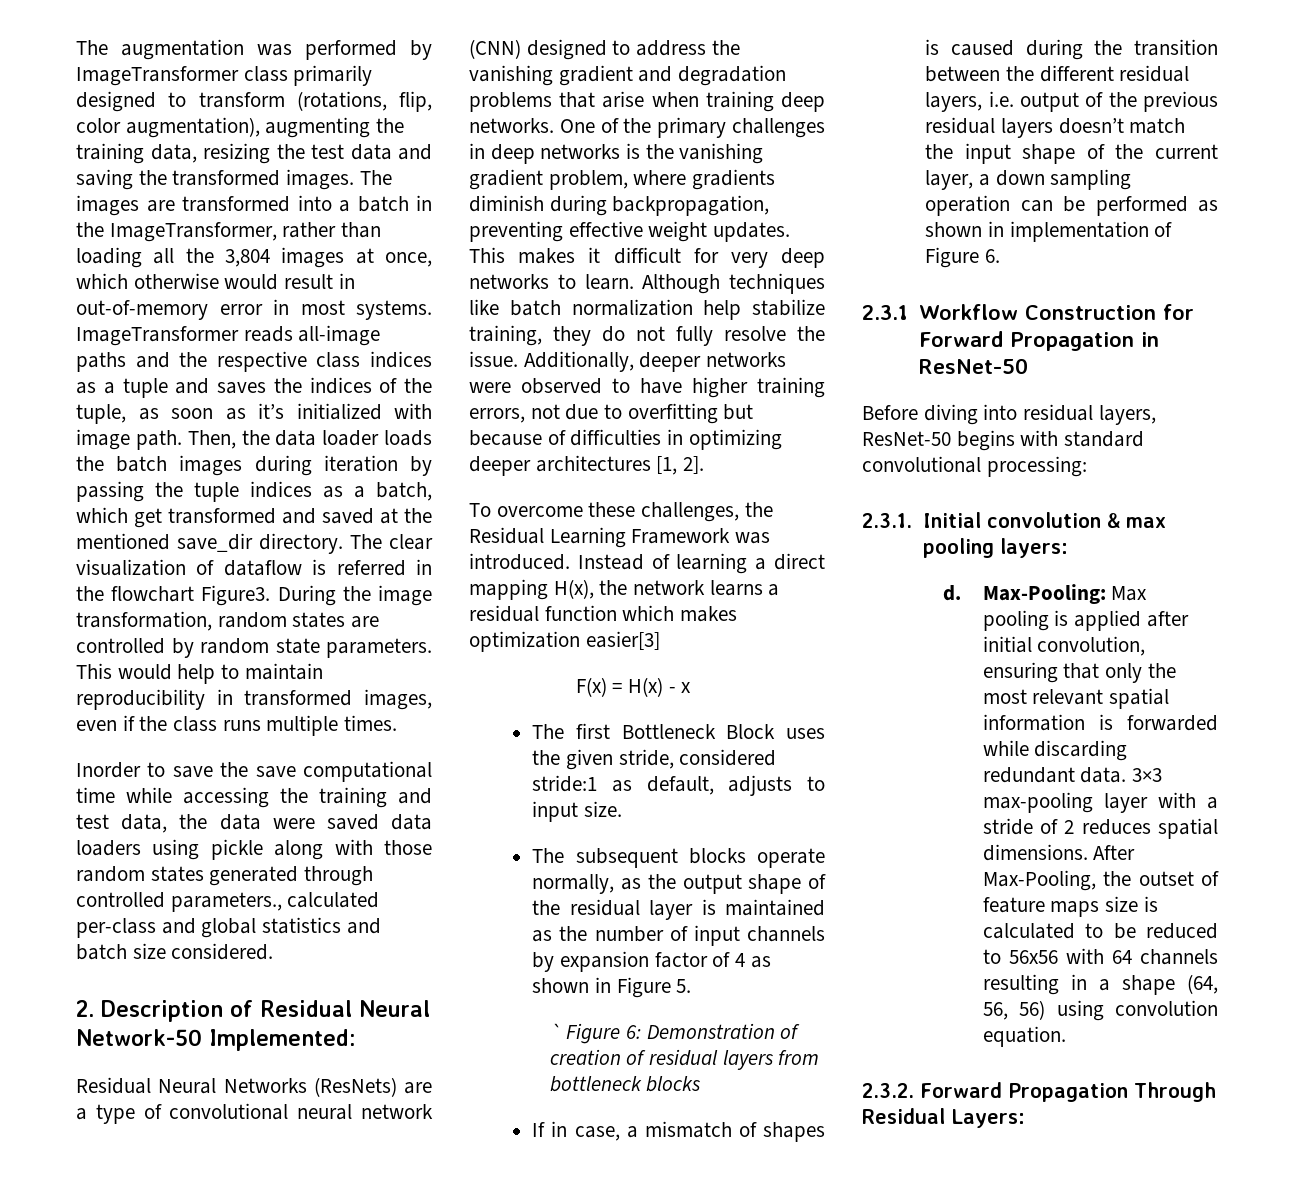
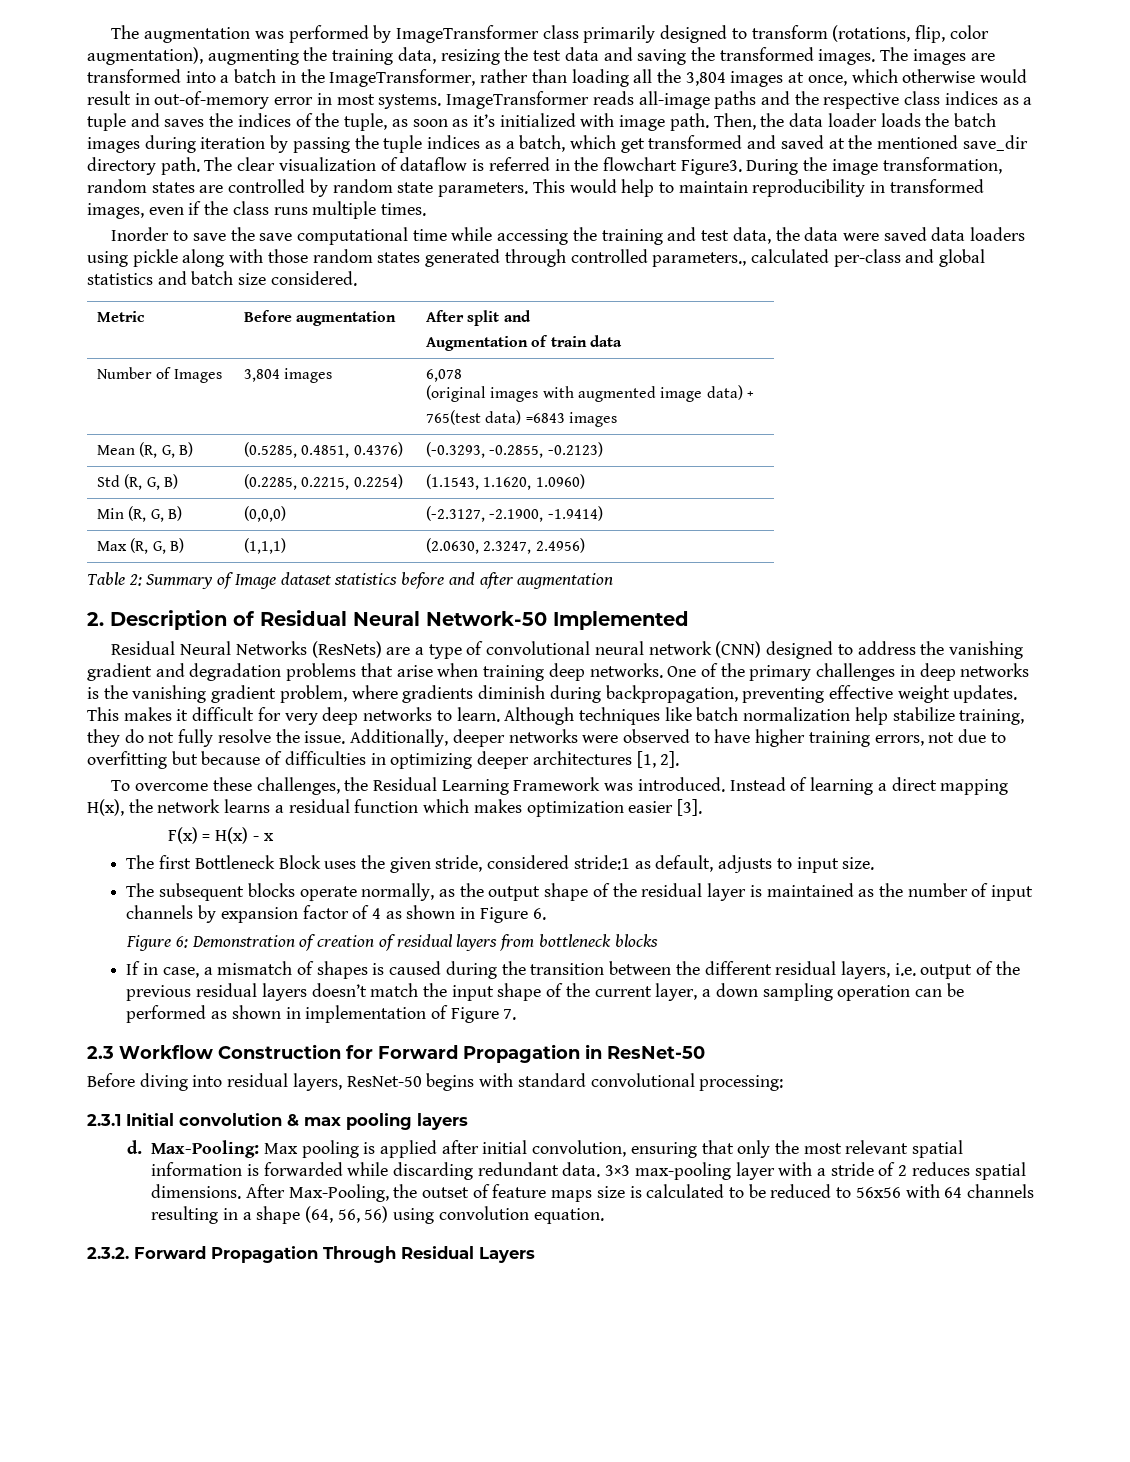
- Then, the data loader loads the batch images during iteration by passing the tuple indices as a batch, which get transformed and saved at the mentioned save_dir directory.
+ Then, the data loader loads the batch images during iteration by passing the tuple indices as a batch, which get transformed and saved at the mentioned save_dir directory path.
+ Metric | Before augmentation | After split and
+ Augmentation of train data
+ Number of Images | 3,804 images | 6,078
+ (original images with augmented image data) +
+ 765(test data) =6843 images
+ Mean (R, G, B) | (0.5285, 0.4851, 0.4376) | (-0.3293, -0.2855, -0.2123)
+ Std (R, G, B) | (0.2285, 0.2215, 0.2254) | (1.1543, 1.1620, 1.0960)
+ Min (R, G, B) | (0,0,0) | (-2.3127, -2.1900, -1.9414)
+ Max (R, G, B) | (1,1,1) | (2.0630, 2.3247, 2.4956)
+ Table 2: Summary of Image dataset statistics before and after augmentation
- 2. Description of Residual Neural Network-50 Implemented:
+ 2. Description of Residual Neural Network-50 Implemented
- Instead of learning a direct mapping H(x), the network learns a residual function which makes optimization easier[3]
+ Instead of learning a direct mapping H(x), the network learns a residual function which makes optimization easier [3].
- The subsequent blocks operate normally, as the output shape of the residual layer is maintained as the number of input channels by expansion factor of 4 as shown in Figure 5.
- ` Figure 6: Demonstration of creation of residual layers from bottleneck blocks
+ The subsequent blocks operate normally, as the output shape of the residual layer is maintained as the number of input channels by expansion factor of 4 as shown in Figure 6.
+ Figure 6: Demonstration of creation of residual layers from bottleneck blocks
- If in case, a mismatch of shapes is caused during the transition between the different residual layers, i.e. output of the previous residual layers doesn’t match the input shape of the current layer, a down sampling operation can be performed as shown in implementation of Figure 6.
- 2.3.1 Workflow Construction for Forward Propagation in ResNet-50
+ If in case, a mismatch of shapes is caused during the transition between the different residual layers, i.e. output of the previous residual layers doesn’t match the input shape of the current layer, a down sampling operation can be performed as shown in implementation of Figure 7.
+ 2.3 Workflow Construction for Forward Propagation in ResNet-50
- 2.3.1. Initial convolution & max pooling layers:
+ 2.3.1 Initial convolution & max pooling layers
- 2.3.2. Forward Propagation Through Residual Layers:
+ 2.3.2. Forward Propagation Through Residual Layers

